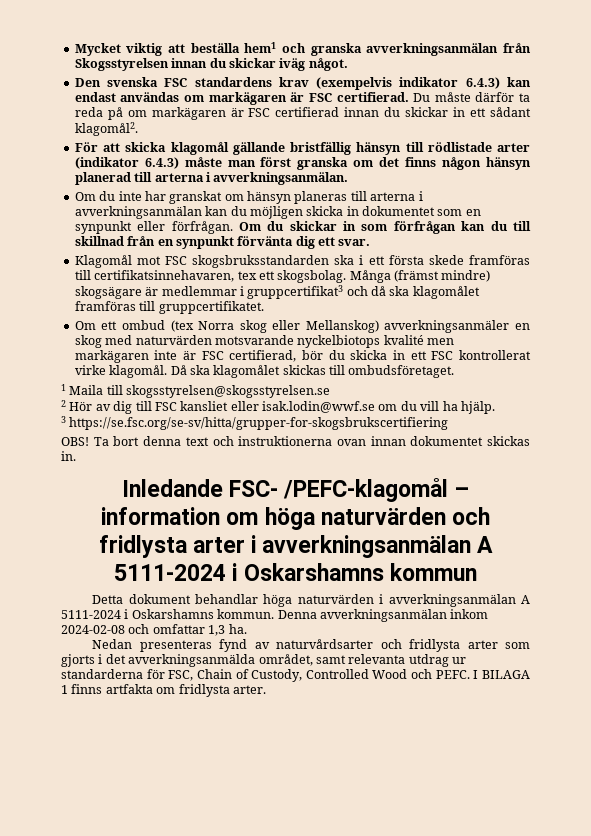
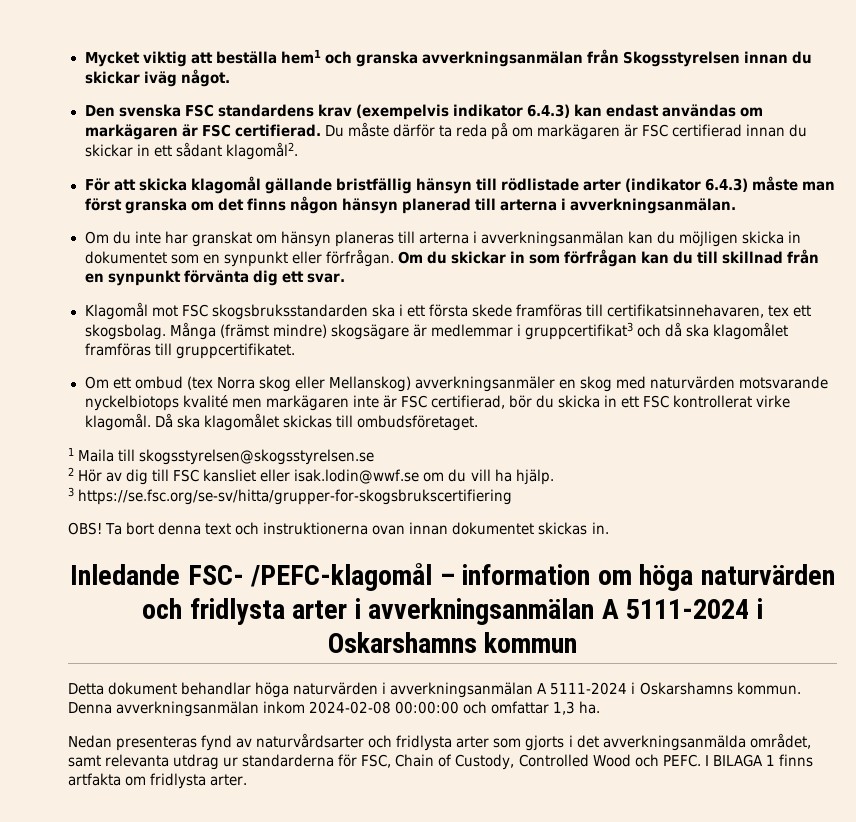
- Denna avverkningsanmälan inkom 2024-02-08 och omfattar 1,3 ha.
+ Denna avverkningsanmälan inkom 2024-02-08 00:00:00 och omfattar 1,3 ha.

